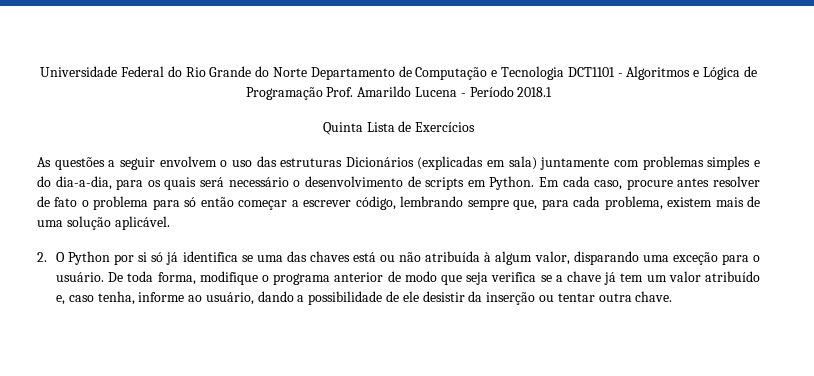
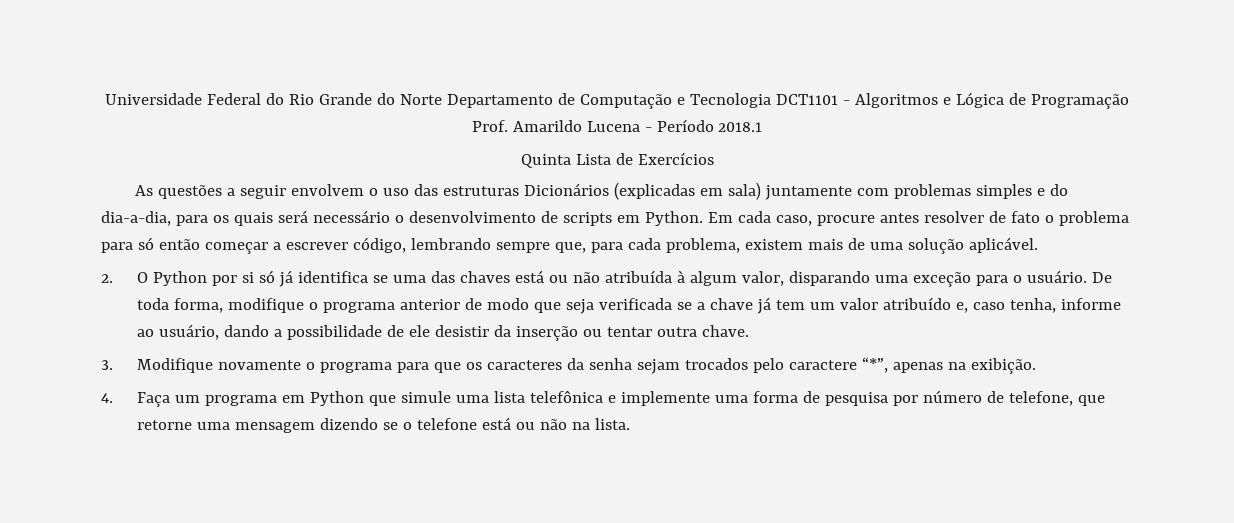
- De toda forma, modifique o programa anterior de modo que seja verifica se a chave já tem um valor atribuído e, caso tenha, informe ao usuário, dando a possibilidade de ele desistir da inserção ou tentar outra chave.
+ De toda forma, modifique o programa anterior de modo que seja verificada se a chave já tem um valor atribuído e, caso tenha, informe ao usuário, dando a possibilidade de ele desistir da inserção ou tentar outra chave.
+ 3. Modifique novamente o programa para que os caracteres da senha sejam trocados pelo caractere “*”, apenas na exibição.
+ 4. Faça um programa em Python que simule uma lista telefônica e implemente uma forma de pesquisa por número de telefone, que retorne uma mensagem dizendo se o telefone está ou não na lista.

